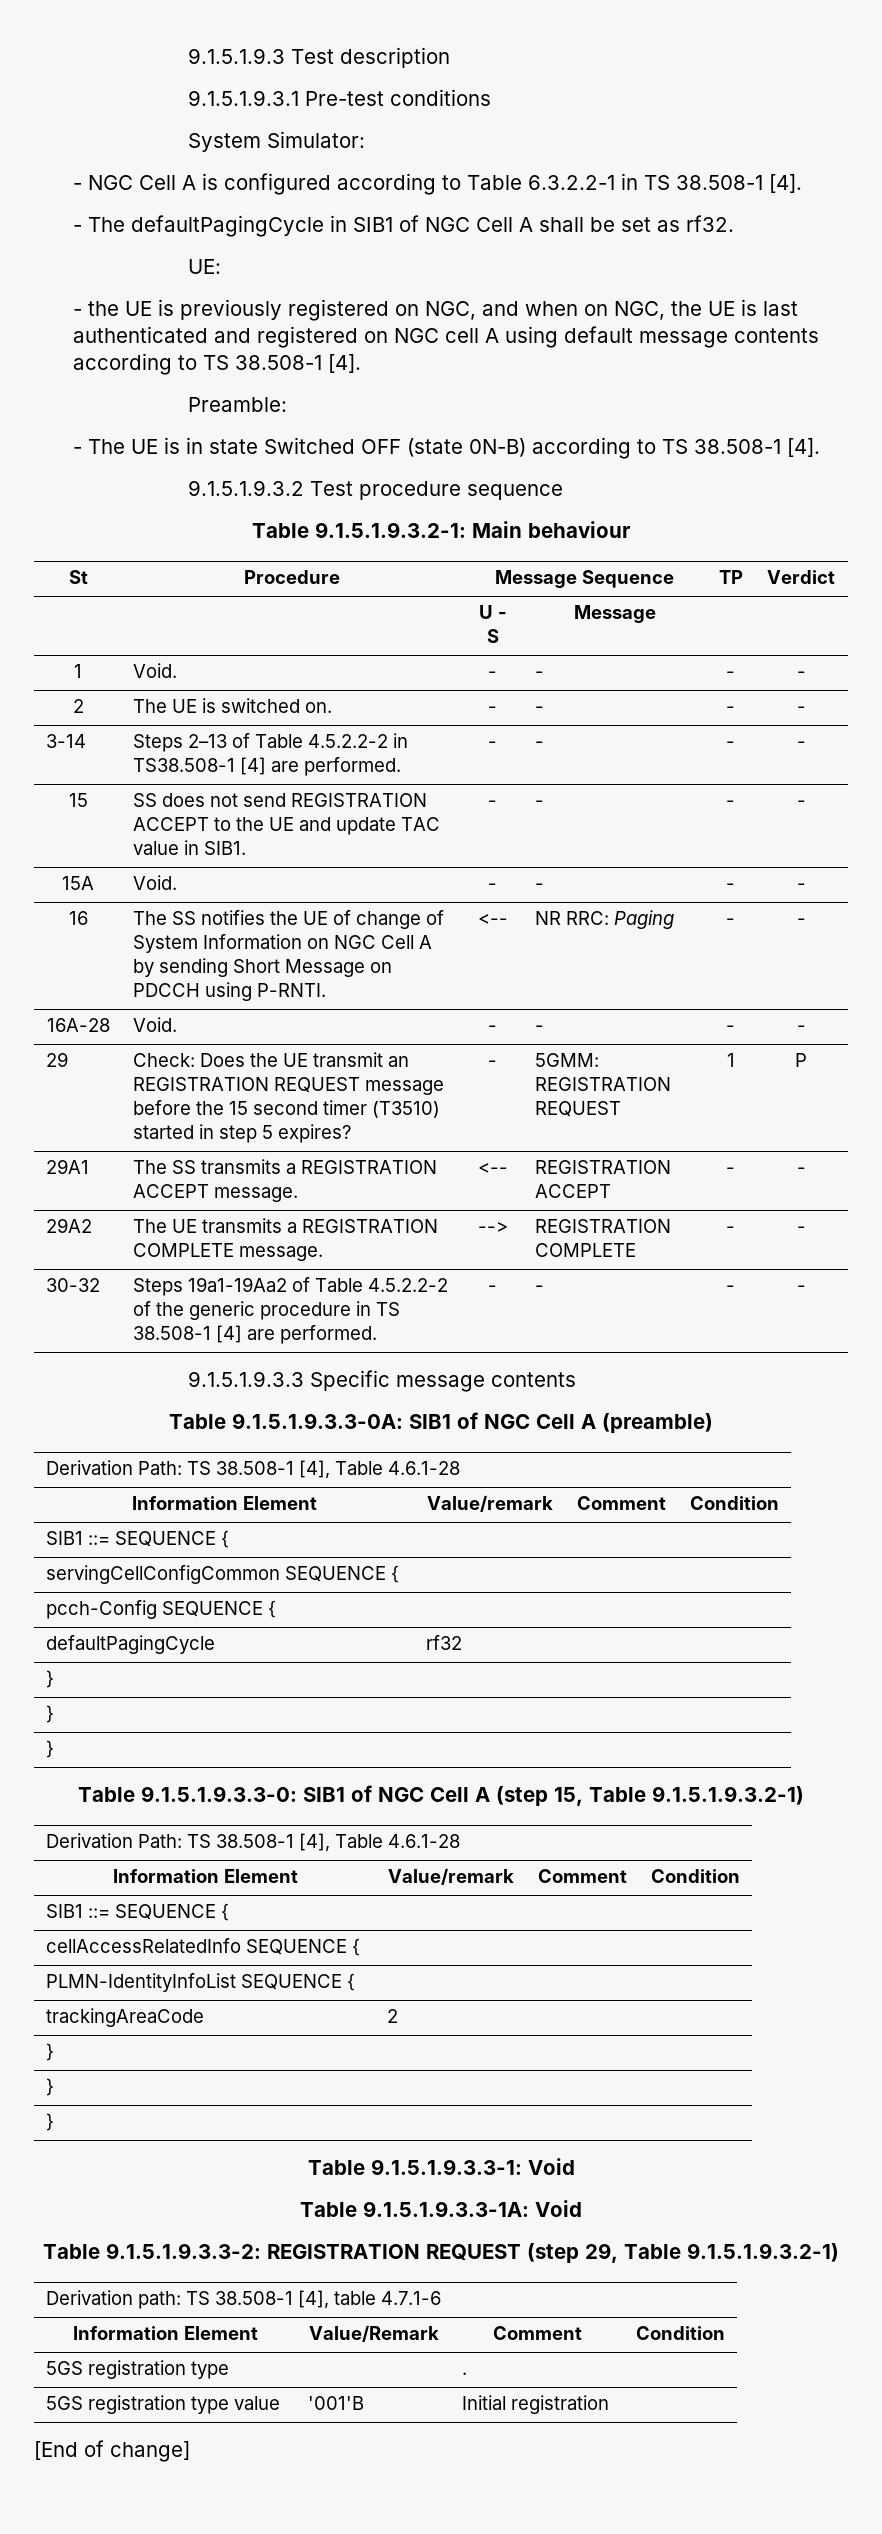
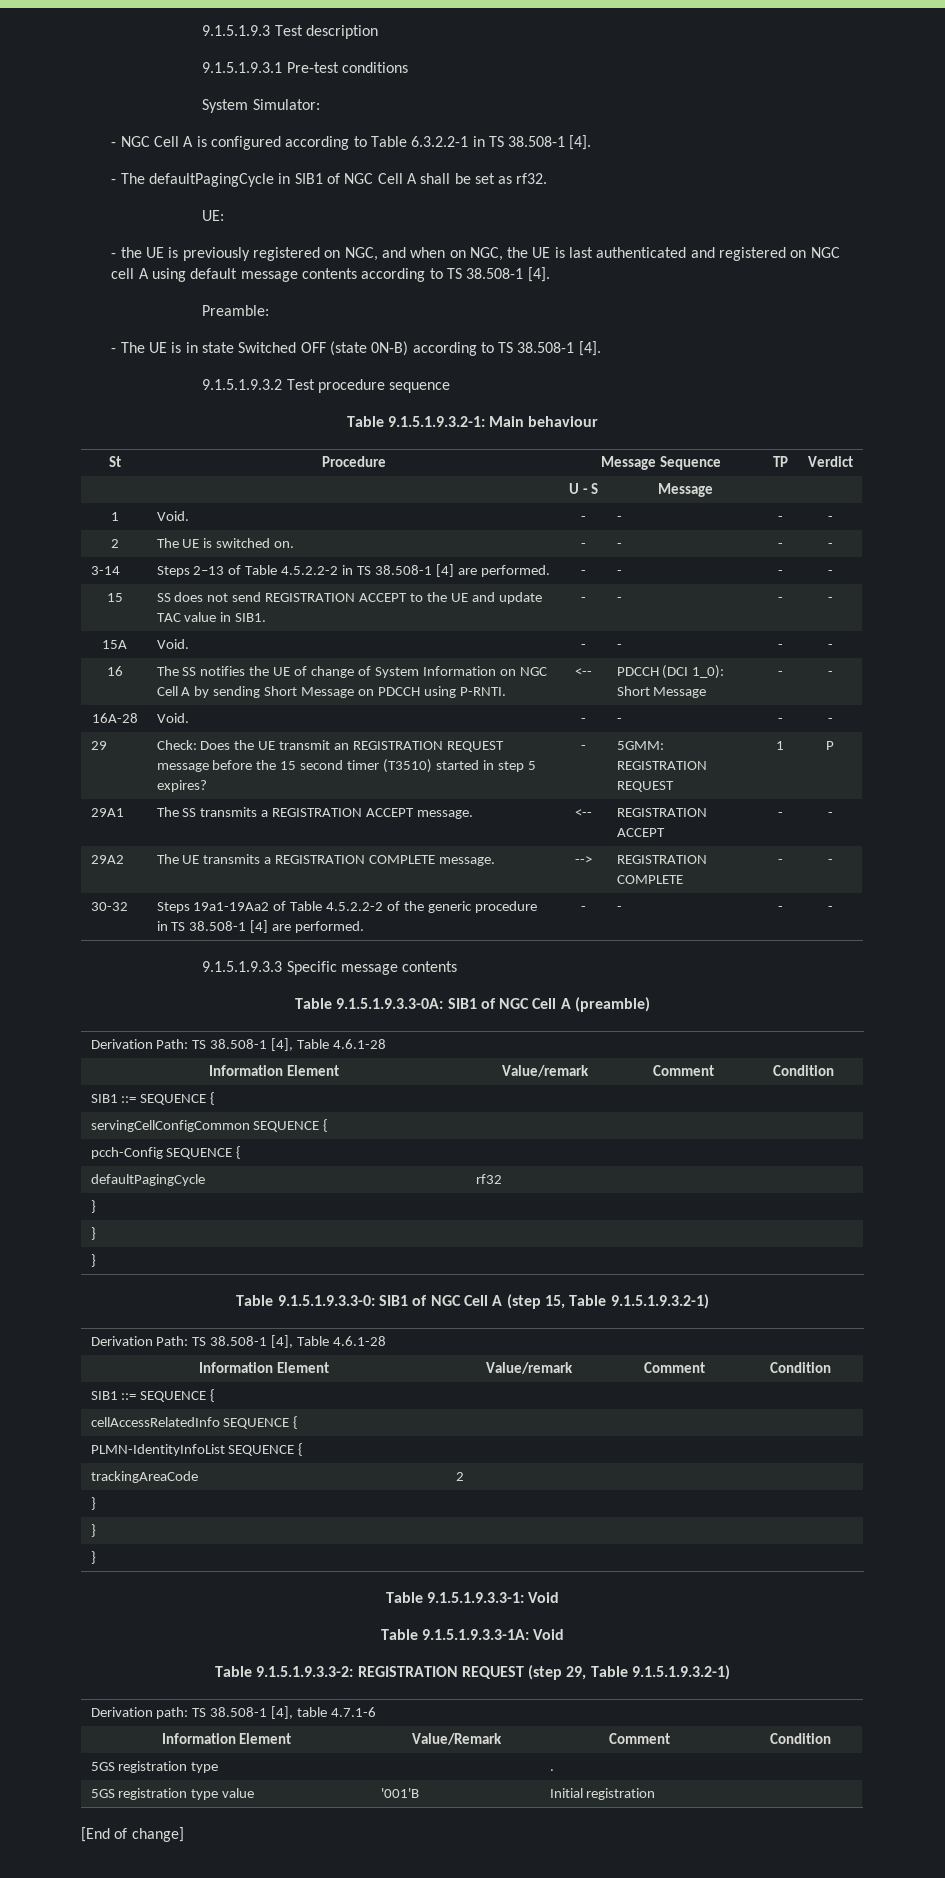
- 3-14 | Steps 2–13 of Table 4.5.2.2-2 in TS38.508-1 [4] are performed. | - | - | - | -
+ 3-14 | Steps 2–13 of Table 4.5.2.2-2 in TS 38.508-1 [4] are performed. | - | - | - | -
- 16 | The SS notifies the UE of change of System Information on NGC Cell A by sending Short Message on PDCCH using P-RNTI. | <-- | NR RRC: Paging | - | -
+ 16 | The SS notifies the UE of change of System Information on NGC Cell A by sending Short Message on PDCCH using P-RNTI. | <-- | PDCCH (DCI 1_0): Short Message | - | -

